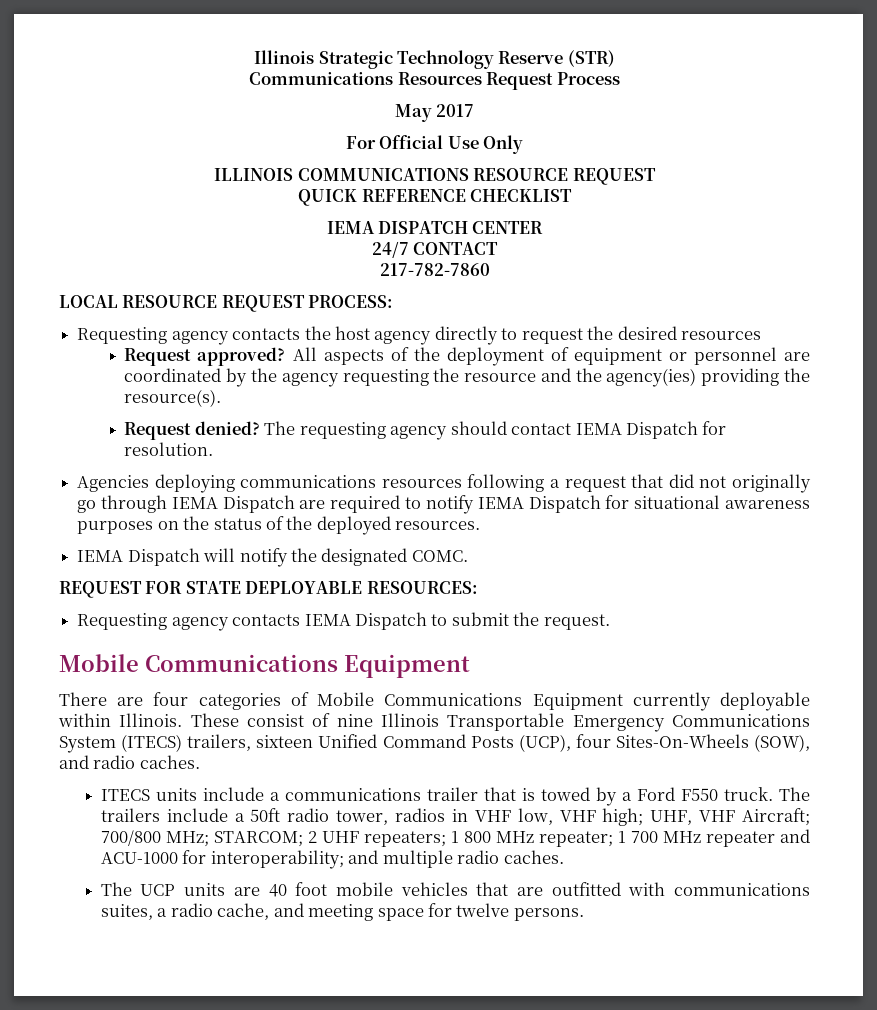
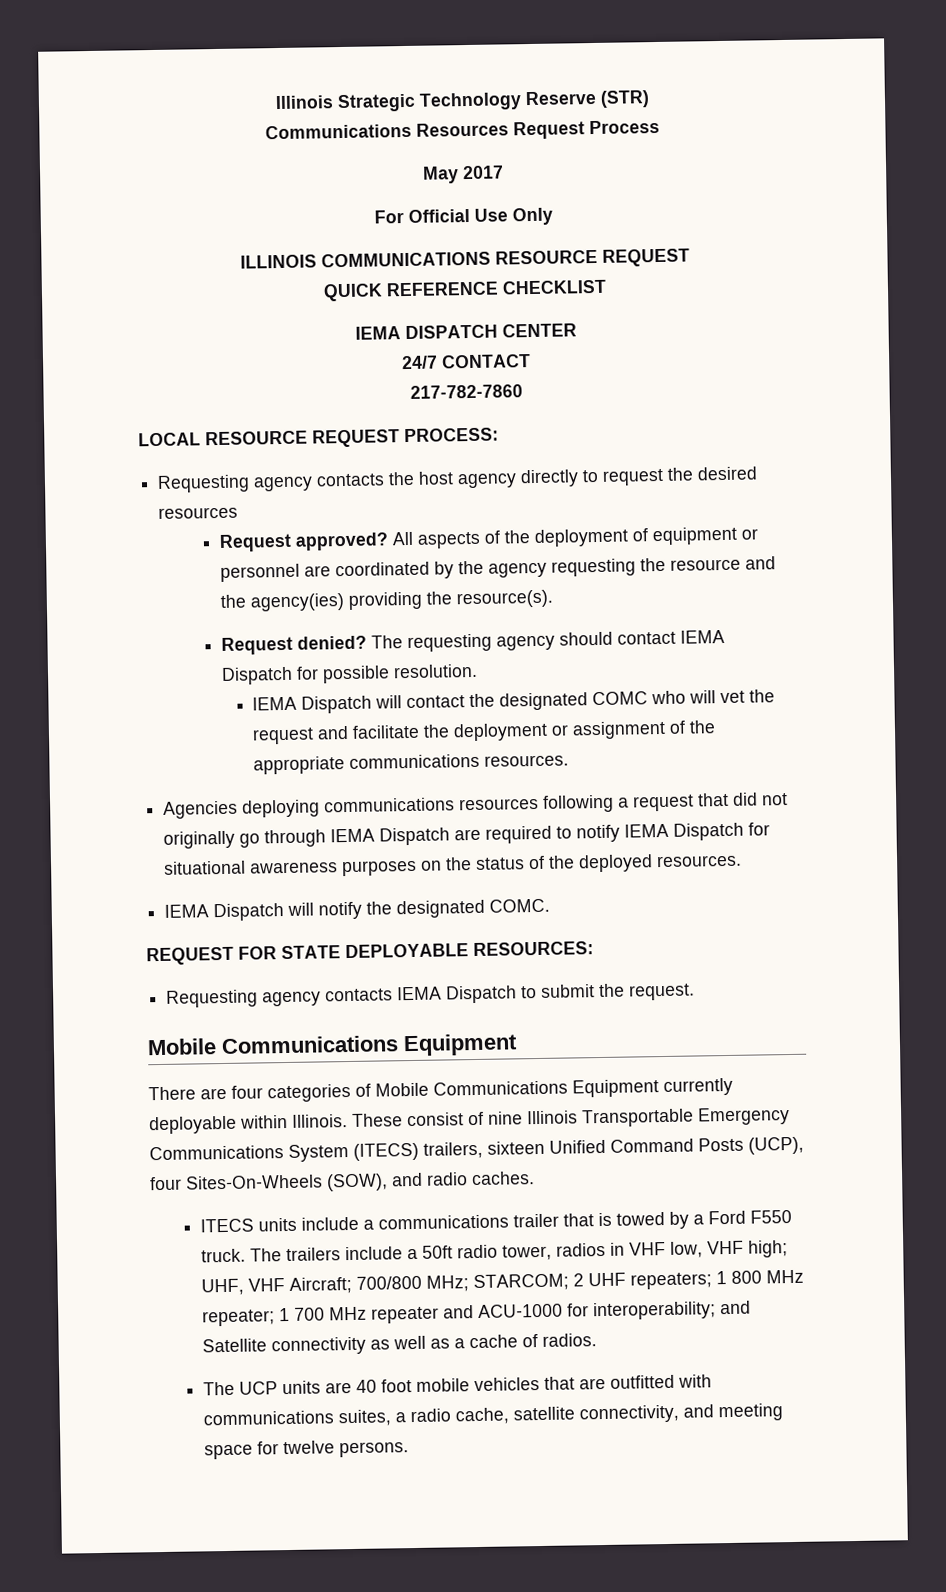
- The requesting agency should contact IEMA Dispatch for resolution.
+ The requesting agency should contact IEMA Dispatch for possible resolution.
+ IEMA Dispatch will contact the designated COMC who will vet the request and facilitate the deployment or assignment of the appropriate communications resources.
- The trailers include a 50ft radio tower, radios in VHF low, VHF high; UHF, VHF Aircraft; 700/800 MHz; STARCOM; 2 UHF repeaters; 1 800 MHz repeater; 1 700 MHz repeater and ACU-1000 for interoperability; and multiple radio caches.
+ The trailers include a 50ft radio tower, radios in VHF low, VHF high; UHF, VHF Aircraft; 700/800 MHz; STARCOM; 2 UHF repeaters; 1 800 MHz repeater; 1 700 MHz repeater and ACU-1000 for interoperability; and Satellite connectivity as well as a cache of radios.
- The UCP units are 40 foot mobile vehicles that are outfitted with communications suites, a radio cache, and meeting space for twelve persons.
+ The UCP units are 40 foot mobile vehicles that are outfitted with communications suites, a radio cache, satellite connectivity, and meeting space for twelve persons.

